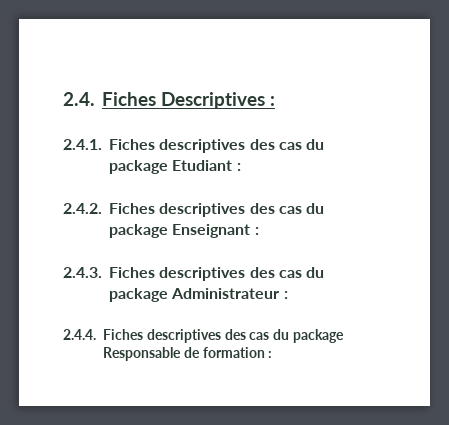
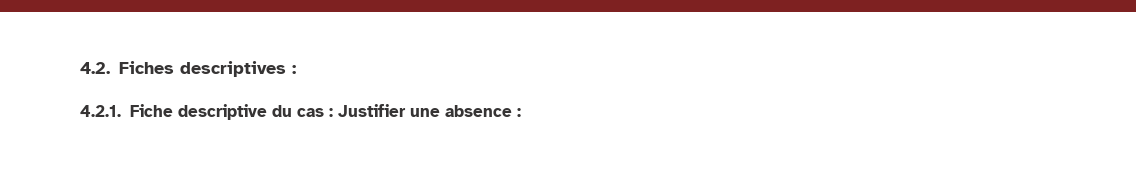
- 2.4. Fiches Descriptives :
- 2.4.1. Fiches descriptives des cas du package Etudiant :
- 2.4.2. Fiches descriptives des cas du package Enseignant :
- 2.4.3. Fiches descriptives des cas du package Administrateur :
- 2.4.4. Fiches descriptives des cas du package Responsable de formation :
+ 4.2. Fiches descriptives :
+ 4.2.1. Fiche descriptive du cas : Justifier une absence :

